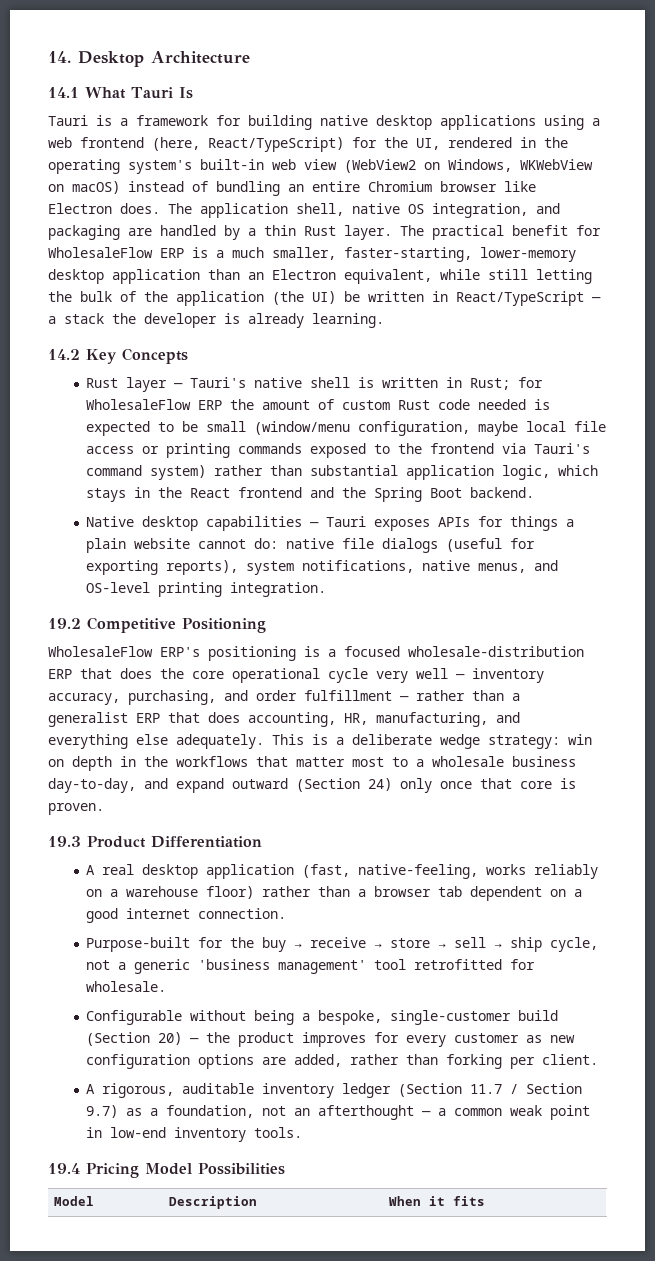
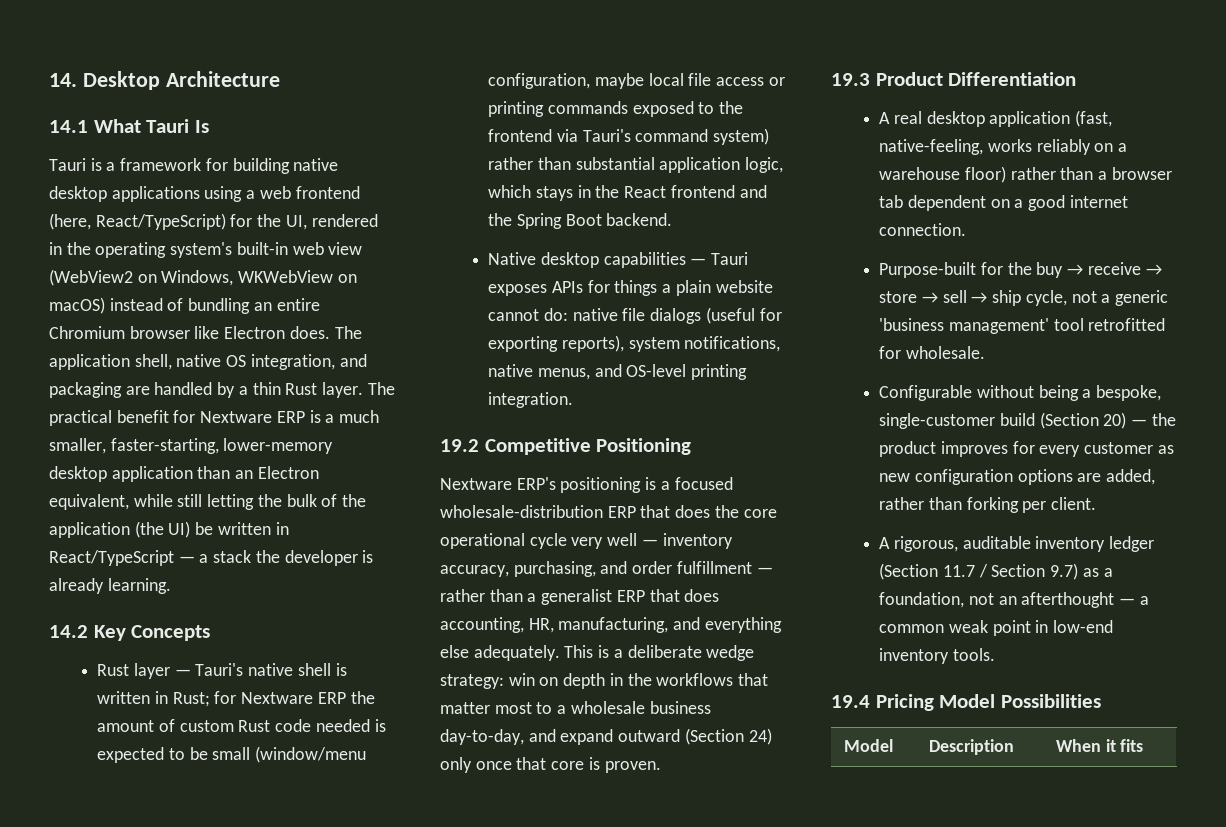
- The practical benefit for WholesaleFlow ERP is a much smaller, faster-starting, lower-memory desktop application than an Electron equivalent, while still letting the bulk of the application (the UI) be written in React/TypeScript — a stack the developer is already learning.
+ The practical benefit for Nextware ERP is a much smaller, faster-starting, lower-memory desktop application than an Electron equivalent, while still letting the bulk of the application (the UI) be written in React/TypeScript — a stack the developer is already learning.
- Rust layer — Tauri's native shell is written in Rust; for WholesaleFlow ERP the amount of custom Rust code needed is expected to be small (window/menu configuration, maybe local file access or printing commands exposed to the frontend via Tauri's command system) rather than substantial application logic, which stays in the React frontend and the Spring Boot backend.
+ Rust layer — Tauri's native shell is written in Rust; for Nextware ERP the amount of custom Rust code needed is expected to be small (window/menu configuration, maybe local file access or printing commands exposed to the frontend via Tauri's command system) rather than substantial application logic, which stays in the React frontend and the Spring Boot backend.
- WholesaleFlow ERP's positioning is a focused wholesale-distribution ERP that does the core operational cycle very well — inventory accuracy, purchasing, and order fulfillment — rather than a generalist ERP that does accounting, HR, manufacturing, and everything else adequately.
+ Nextware ERP's positioning is a focused wholesale-distribution ERP that does the core operational cycle very well — inventory accuracy, purchasing, and order fulfillment — rather than a generalist ERP that does accounting, HR, manufacturing, and everything else adequately.

